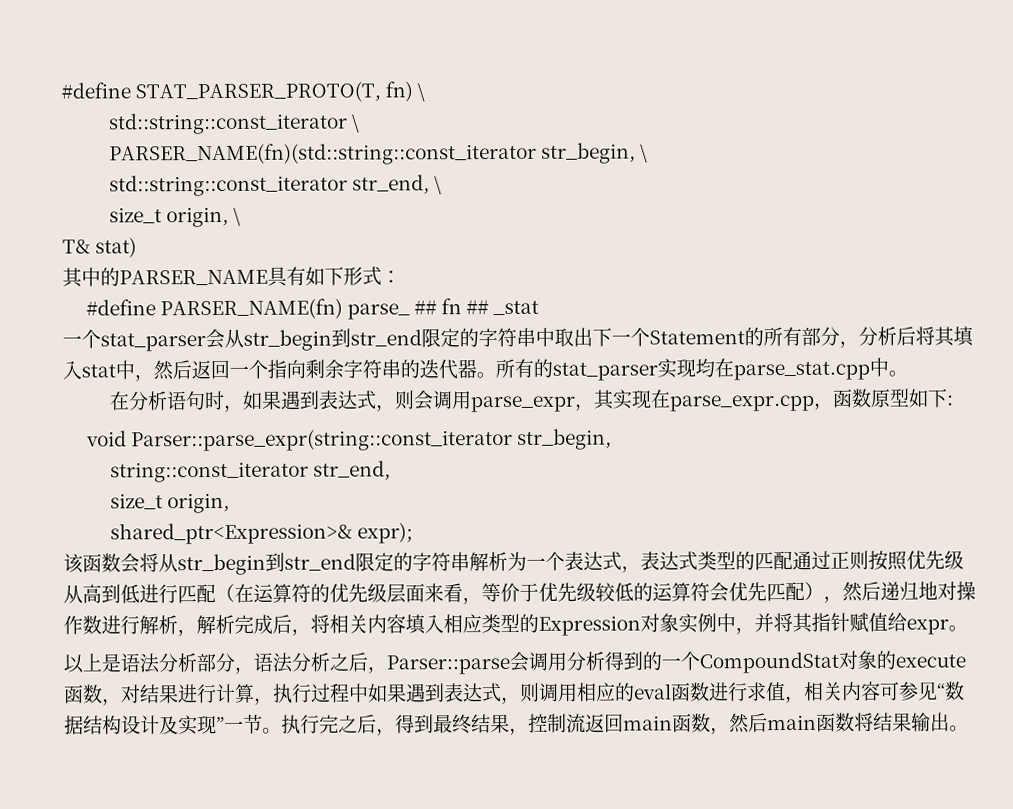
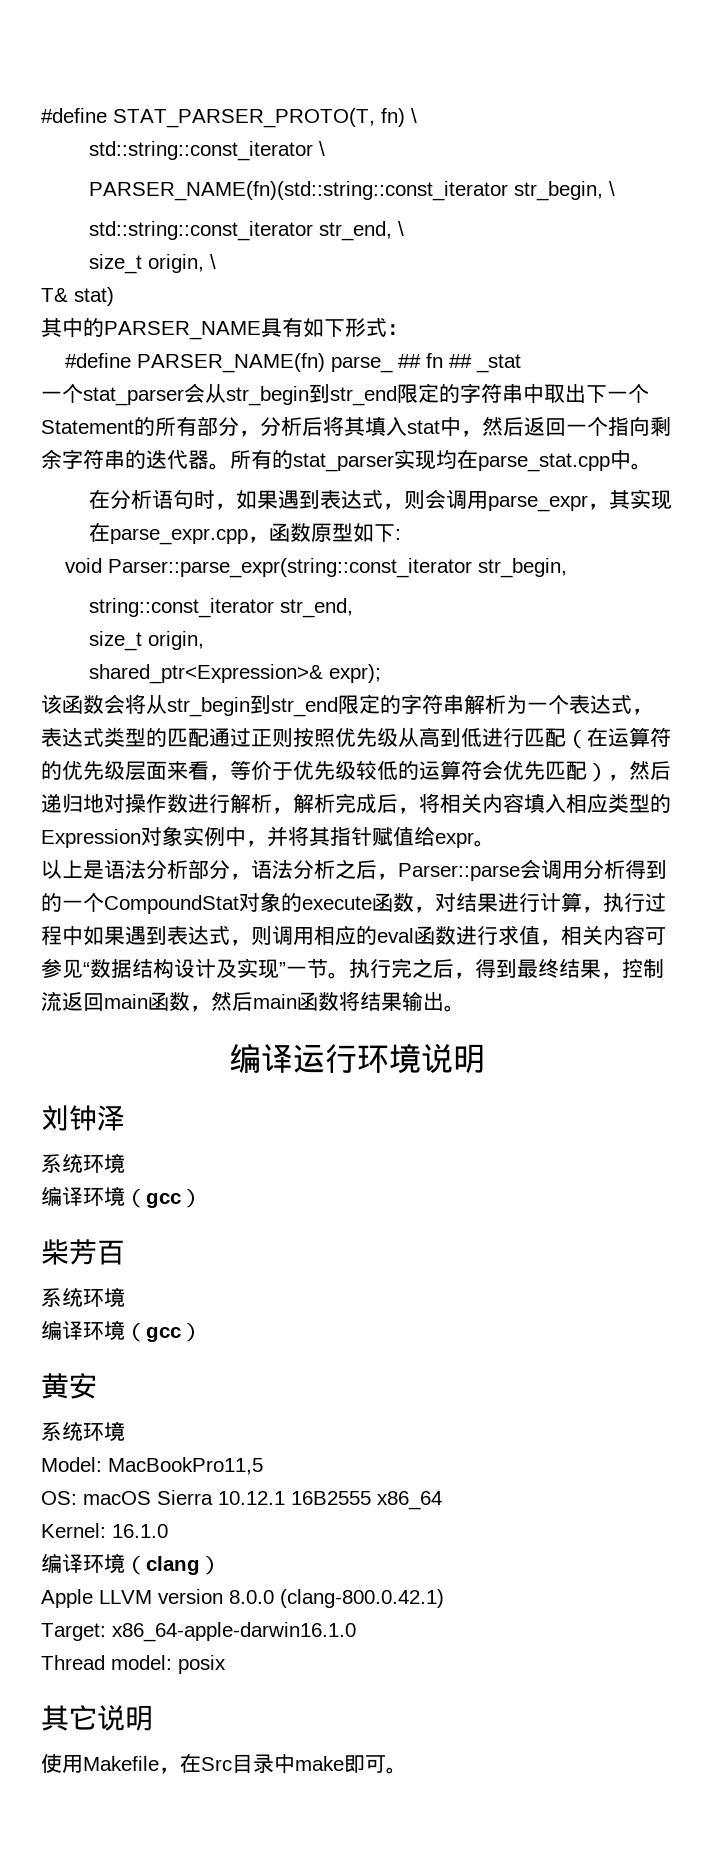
+ 编译运行环境说明
+ 刘钟泽
+ 系统环境
+ 编译环境（gcc）
+ 柴芳百
+ 系统环境
+ 编译环境（gcc）
+ 黄安
+ 系统环境
+ Model: MacBookPro11,5
+ OS: macOS Sierra 10.12.1 16B2555 x86_64
+ Kernel: 16.1.0
+ 编译环境（clang）
+ Apple LLVM version 8.0.0 (clang-800.0.42.1)
+ Target: x86_64-apple-darwin16.1.0
+ Thread model: posix
+ 其它说明
+ 使用Makefile，在Src目录中make即可。

